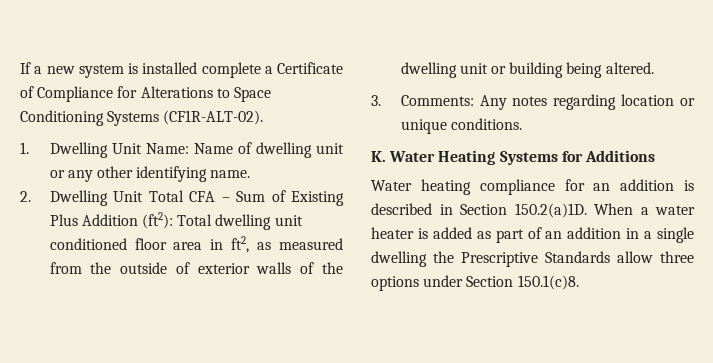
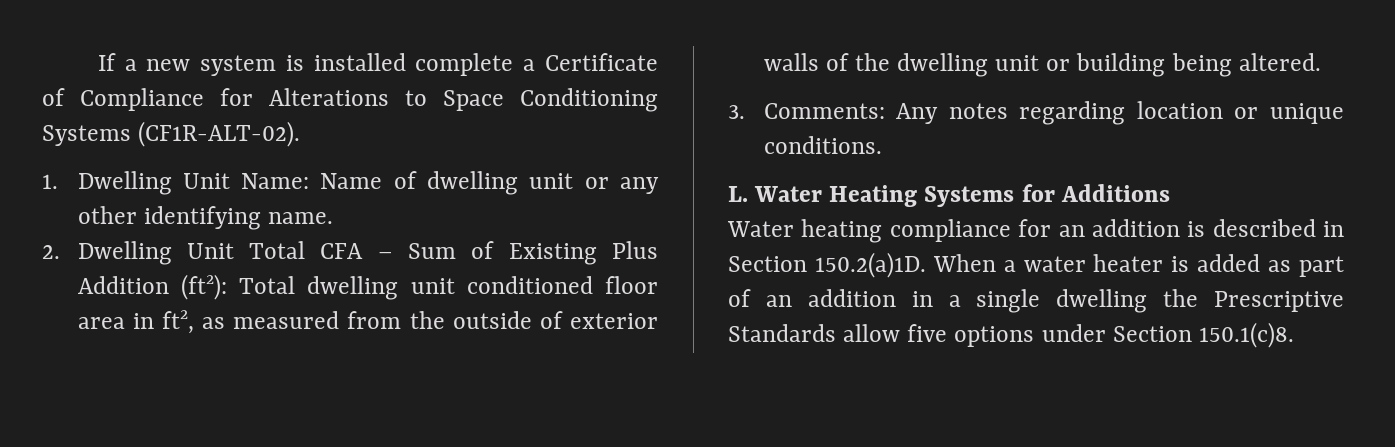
- K. Water Heating Systems for Additions
+ L. Water Heating Systems for Additions
- Water heating compliance for an addition is described in Section 150.2(a)1D. When a water heater is added as part of an addition in a single dwelling the Prescriptive Standards allow three options under Section 150.1(c)8.
+ Water heating compliance for an addition is described in Section 150.2(a)1D. When a water heater is added as part of an addition in a single dwelling the Prescriptive Standards allow five options under Section 150.1(c)8.

